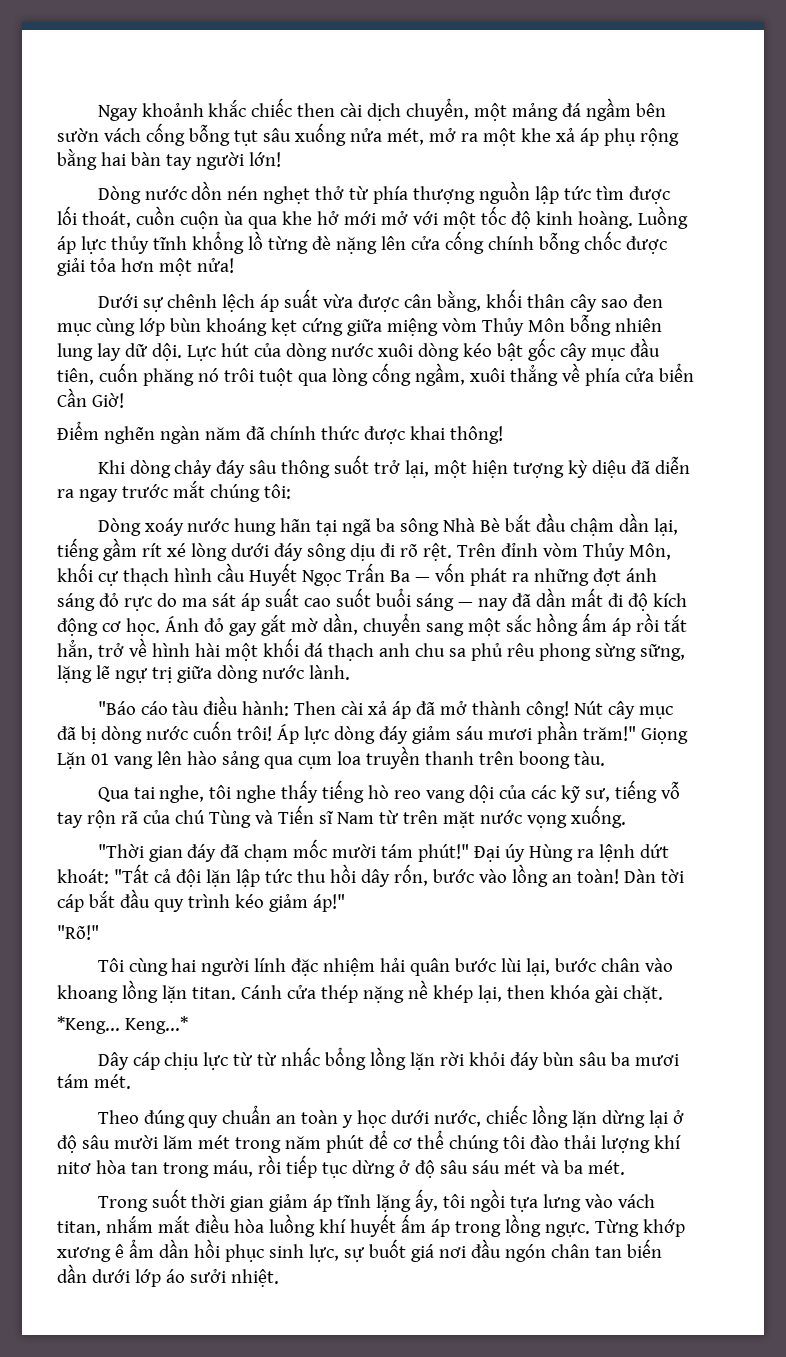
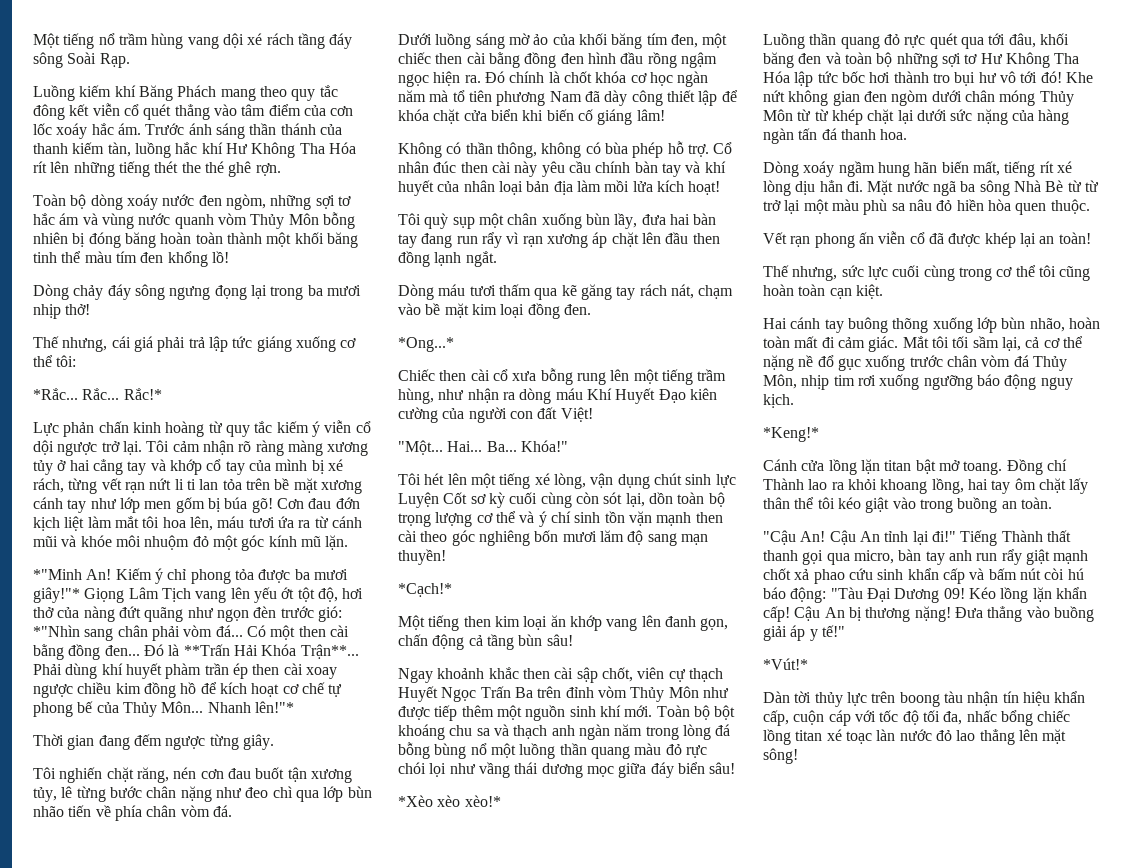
- Ngay khoảnh khắc chiếc then cài dịch chuyển, một mảng đá ngầm bên sườn vách cống bỗng tụt sâu xuống nửa mét, mở ra một khe xả áp phụ rộng bằng hai bàn tay người lớn!
- Dòng nước dồn nén nghẹt thở từ phía thượng nguồn lập tức tìm được lối thoát, cuồn cuộn ùa qua khe hở mới mở với một tốc độ kinh hoàng. Luồng áp lực thủy tĩnh khổng lồ từng đè nặng lên cửa cống chính bỗng chốc được giải tỏa hơn một nửa!
- Dưới sự chênh lệch áp suất vừa được cân bằng, khối thân cây sao đen mục cùng lớp bùn khoáng kẹt cứng giữa miệng vòm Thủy Môn bỗng nhiên lung lay dữ dội. Lực hút của dòng nước xuôi dòng kéo bật gốc cây mục đầu tiên, cuốn phăng nó trôi tuột qua lòng cống ngầm, xuôi thẳng về phía cửa biển Cần Giờ!
- Điểm nghẽn ngàn năm đã chính thức được khai thông!
- Khi dòng chảy đáy sâu thông suốt trở lại, một hiện tượng kỳ diệu đã diễn ra ngay trước mắt chúng tôi:
+ Một tiếng nổ trầm hùng vang dội xé rách tầng đáy sông Soài Rạp.
+ Luồng kiếm khí Băng Phách mang theo quy tắc đông kết viễn cổ quét thẳng vào tâm điểm của cơn lốc xoáy hắc ám. Trước ánh sáng thần thánh của thanh kiếm tàn, luồng hắc khí Hư Không Tha Hóa rít lên những tiếng thét the thé ghê rợn.
+ Toàn bộ dòng xoáy nước đen ngòm, những sợi tơ hắc ám và vùng nước quanh vòm Thủy Môn bỗng nhiên bị đóng băng hoàn toàn thành một khối băng tinh thể màu tím đen khổng lồ!
+ Dòng chảy đáy sông ngưng đọng lại trong ba mươi nhịp thở!
+ Thế nhưng, cái giá phải trả lập tức giáng xuống cơ thể tôi:
+ *Rắc... Rắc... Rắc!*
+ Lực phản chấn kinh hoàng từ quy tắc kiếm ý viễn cổ dội ngược trở lại. Tôi cảm nhận rõ ràng màng xương tủy ở hai cẳng tay và khớp cổ tay của mình bị xé rách, từng vết rạn nứt li ti lan tỏa trên bề mặt xương cánh tay như lớp men gốm bị búa gõ! Cơn đau đớn kịch liệt làm mắt tôi hoa lên, máu tươi ứa ra từ cánh mũi và khóe môi nhuộm đỏ một góc kính mũ lặn.
+ *"Minh An! Kiếm ý chỉ phong tỏa được ba mươi giây!"* Giọng Lâm Tịch vang lên yếu ớt tột độ, hơi thở của nàng đứt quãng như ngọn đèn trước gió: *"Nhìn sang chân phải vòm đá... Có một then cài bằng đồng đen... Đó là **Trấn Hải Khóa Trận**... Phải dùng khí huyết phàm trần ép then cài xoay ngược chiều kim đồng hồ để kích hoạt cơ chế tự phong bế của Thủy Môn... Nhanh lên!"*
+ Thời gian đang đếm ngược từng giây.
+ Tôi nghiến chặt răng, nén cơn đau buốt tận xương tủy, lê từng bước chân nặng như đeo chì qua lớp bùn nhão tiến về phía chân vòm đá.
+ Dưới luồng sáng mờ ảo của khối băng tím đen, một chiếc then cài bằng đồng đen hình đầu rồng ngậm ngọc hiện ra. Đó chính là chốt khóa cơ học ngàn năm mà tổ tiên phương Nam đã dày công thiết lập để khóa chặt cửa biển khi biến cố giáng lâm!
+ Không có thần thông, không có bùa phép hỗ trợ. Cổ nhân đúc then cài này yêu cầu chính bàn tay và khí huyết của nhân loại bản địa làm mồi lửa kích hoạt!
+ Tôi quỳ sụp một chân xuống bùn lầy, đưa hai bàn tay đang run rẩy vì rạn xương áp chặt lên đầu then đồng lạnh ngắt.
+ Dòng máu tươi thấm qua kẽ găng tay rách nát, chạm vào bề mặt kim loại đồng đen.
+ *Ong...*
+ Chiếc then cài cổ xưa bỗng rung lên một tiếng trầm hùng, như nhận ra dòng máu Khí Huyết Đạo kiên cường của người con đất Việt!
+ "Một... Hai... Ba... Khóa!"
+ Tôi hét lên một tiếng xé lòng, vận dụng chút sinh lực Luyện Cốt sơ kỳ cuối cùng còn sót lại, dồn toàn bộ trọng lượng cơ thể và ý chí sinh tồn vặn mạnh then cài theo góc nghiêng bốn mươi lăm độ sang mạn thuyền!
+ *Cạch!*
+ Một tiếng then kim loại ăn khớp vang lên đanh gọn, chấn động cả tầng bùn sâu!
+ Ngay khoảnh khắc then cài sập chốt, viên cự thạch Huyết Ngọc Trấn Ba trên đỉnh vòm Thủy Môn như được tiếp thêm một nguồn sinh khí mới. Toàn bộ bột khoáng chu sa và thạch anh ngàn năm trong lòng đá bỗng bùng nổ một luồng thần quang màu đỏ rực chói lọi như vầng thái dương mọc giữa đáy biển sâu!
+ *Xèo xèo xèo!*
+ Luồng thần quang đỏ rực quét qua tới đâu, khối băng đen và toàn bộ những sợi tơ Hư Không Tha Hóa lập tức bốc hơi thành tro bụi hư vô tới đó! Khe nứt không gian đen ngòm dưới chân móng Thủy Môn từ từ khép chặt lại dưới sức nặng của hàng ngàn tấn đá thanh hoa.
- Dòng xoáy nước hung hãn tại ngã ba sông Nhà Bè bắt đầu chậm dần lại, tiếng gầm rít xé lòng dưới đáy sông dịu đi rõ rệt. Trên đỉnh vòm Thủy Môn, khối cự thạch hình cầu Huyết Ngọc Trấn Ba — vốn phát ra những đợt ánh sáng đỏ rực do ma sát áp suất cao suốt buổi sáng — nay đã dần mất đi độ kích động cơ học. Ánh đỏ gay gắt mờ dần, chuyển sang một sắc hồng ấm áp rồi tắt hẳn, trở về hình hài một khối đá thạch anh chu sa phủ rêu phong sừng sững, lặng lẽ ngự trị giữa dòng nước lành.
- "Báo cáo tàu điều hành: Then cài xả áp đã mở thành công! Nút cây mục đã bị dòng nước cuốn trôi! Áp lực dòng đáy giảm sáu mươi phần trăm!" Giọng Lặn 01 vang lên hào sảng qua cụm loa truyền thanh trên boong tàu.
- Qua tai nghe, tôi nghe thấy tiếng hò reo vang dội của các kỹ sư, tiếng vỗ tay rộn rã của chú Tùng và Tiến sĩ Nam từ trên mặt nước vọng xuống.
- "Thời gian đáy đã chạm mốc mười tám phút!" Đại úy Hùng ra lệnh dứt khoát: "Tất cả đội lặn lập tức thu hồi dây rốn, bước vào lồng an toàn! Dàn tời cáp bắt đầu quy trình kéo giảm áp!"
- "Rõ!"
- Tôi cùng hai người lính đặc nhiệm hải quân bước lùi lại, bước chân vào khoang lồng lặn titan. Cánh cửa thép nặng nề khép lại, then khóa gài chặt.
- *Keng... Keng...*
- Dây cáp chịu lực từ từ nhấc bổng lồng lặn rời khỏi đáy bùn sâu ba mươi tám mét.
- Theo đúng quy chuẩn an toàn y học dưới nước, chiếc lồng lặn dừng lại ở độ sâu mười lăm mét trong năm phút để cơ thể chúng tôi đào thải lượng khí nitơ hòa tan trong máu, rồi tiếp tục dừng ở độ sâu sáu mét và ba mét.
- Trong suốt thời gian giảm áp tĩnh lặng ấy, tôi ngồi tựa lưng vào vách titan, nhắm mắt điều hòa luồng khí huyết ấm áp trong lồng ngực. Từng khớp xương ê ẩm dần hồi phục sinh lực, sự buốt giá nơi đầu ngón chân tan biến dần dưới lớp áo sưởi nhiệt.
+ Dòng xoáy ngầm hung hãn biến mất, tiếng rít xé lòng dịu hẳn đi. Mặt nước ngã ba sông Nhà Bè từ từ trở lại một màu phù sa nâu đỏ hiền hòa quen thuộc.
+ Vết rạn phong ấn viễn cổ đã được khép lại an toàn!
+ Thế nhưng, sức lực cuối cùng trong cơ thể tôi cũng hoàn toàn cạn kiệt.
+ Hai cánh tay buông thõng xuống lớp bùn nhão, hoàn toàn mất đi cảm giác. Mắt tôi tối sầm lại, cả cơ thể nặng nề đổ gục xuống trước chân vòm đá Thủy Môn, nhịp tim rơi xuống ngưỡng báo động nguy kịch.
+ *Keng!*
+ Cánh cửa lồng lặn titan bật mở toang. Đồng chí Thành lao ra khỏi khoang lồng, hai tay ôm chặt lấy thân thể tôi kéo giật vào trong buồng an toàn.
+ "Cậu An! Cậu An tỉnh lại đi!" Tiếng Thành thất thanh gọi qua micro, bàn tay anh run rẩy giật mạnh chốt xả phao cứu sinh khẩn cấp và bấm nút còi hú báo động: "Tàu Đại Dương 09! Kéo lồng lặn khẩn cấp! Cậu An bị thương nặng! Đưa thẳng vào buồng giải áp y tế!"
+ *Vút!*
+ Dàn tời thủy lực trên boong tàu nhận tín hiệu khẩn cấp, cuộn cáp với tốc độ tối đa, nhấc bổng chiếc lồng titan xé toạc làn nước đỏ lao thẳng lên mặt sông!

